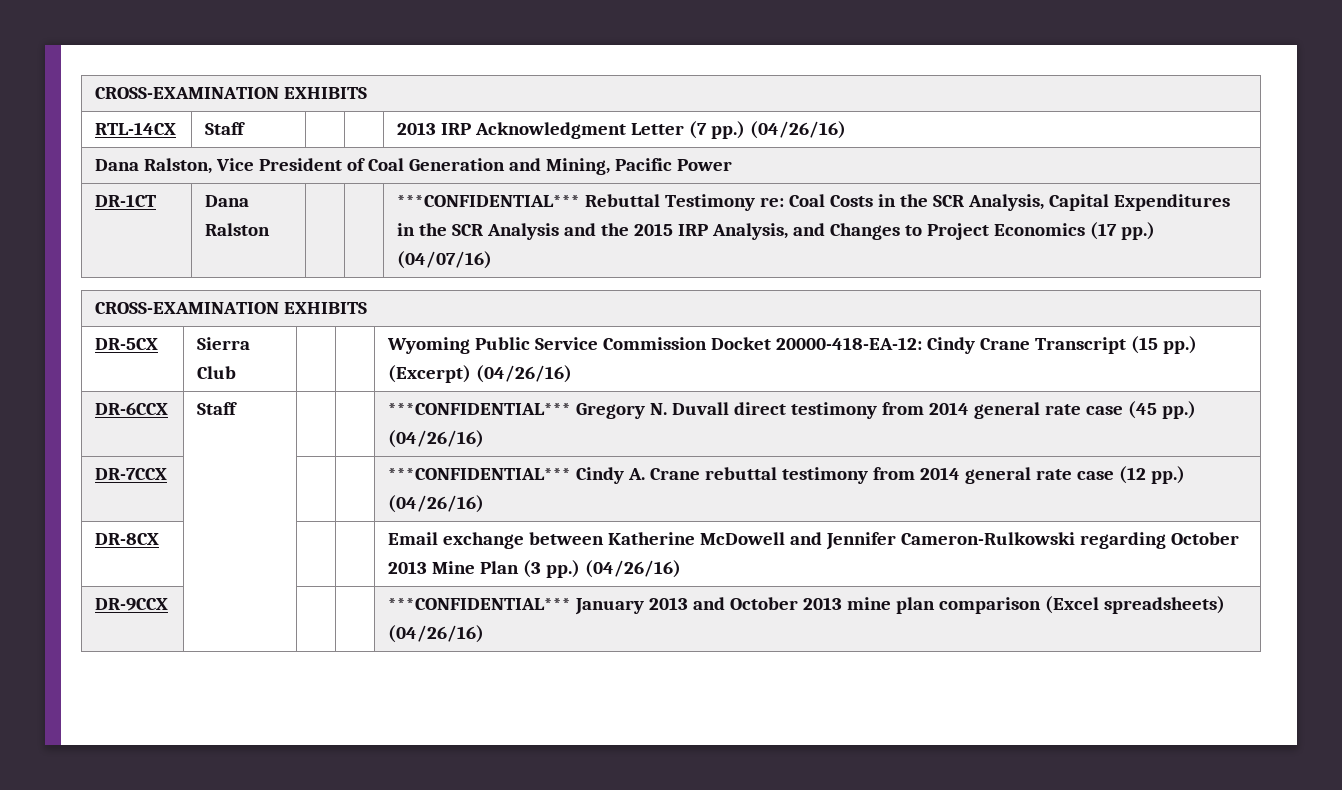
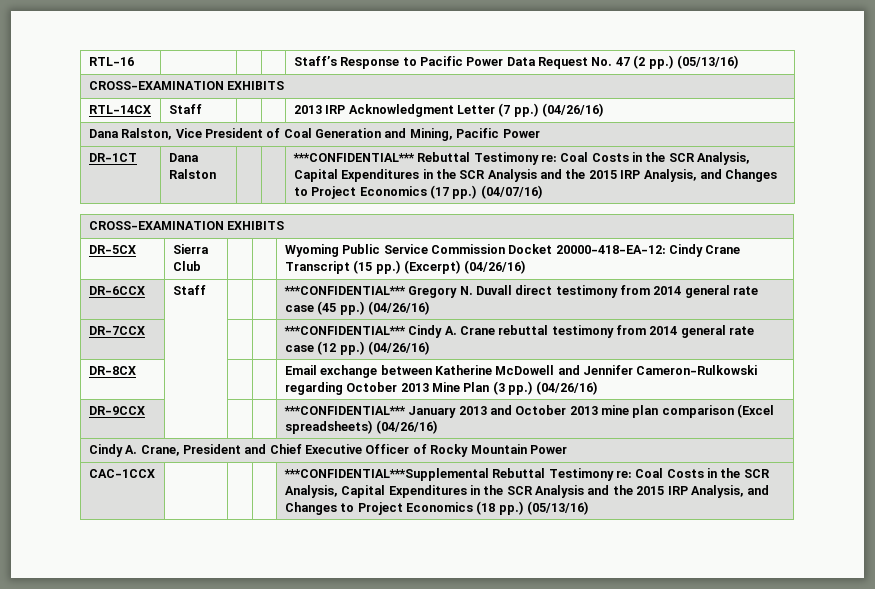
+ RTL-16 | | | | Staff’s Response to Pacific Power Data Request No. 47 (2 pp.) (05/13/16)
+ Cindy A. Crane, President and Chief Executive Officer of Rocky Mountain Power
+ CAC-1CCX | | | | ***CONFIDENTIAL***Supplemental Rebuttal Testimony re: Coal Costs in the SCR Analysis, Capital Expenditures in the SCR Analysis and the 2015 IRP Analysis, and Changes to Project Economics (18 pp.) (05/13/16)

